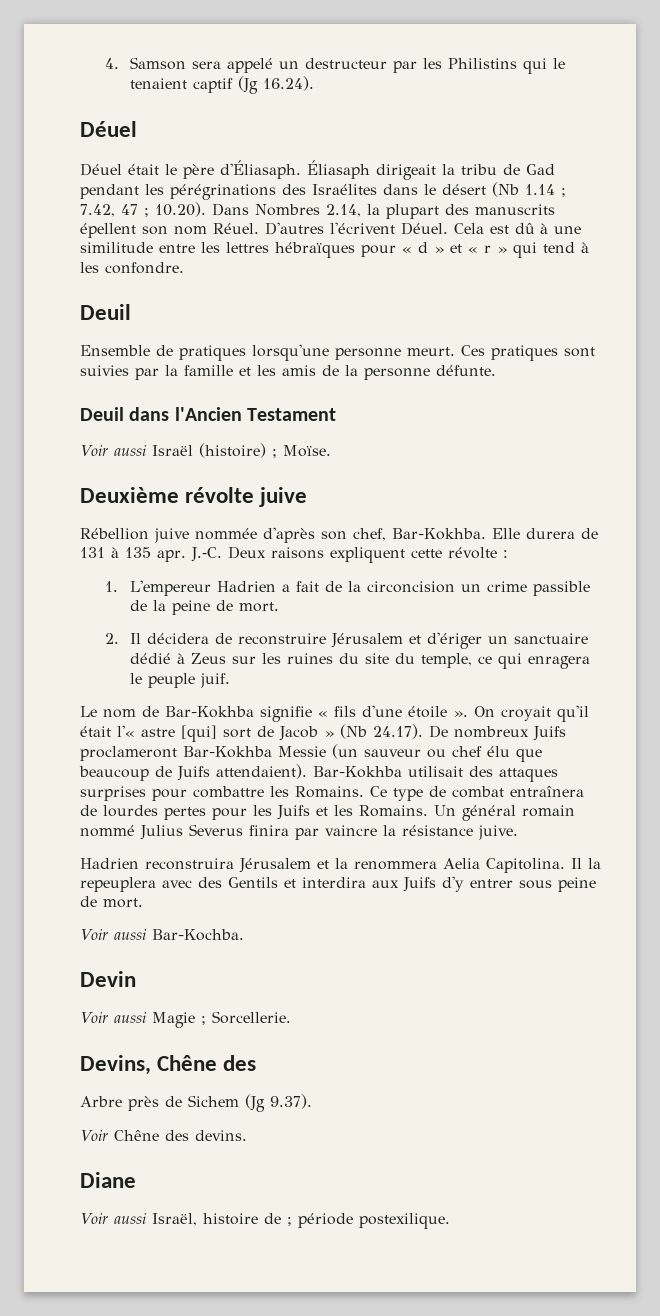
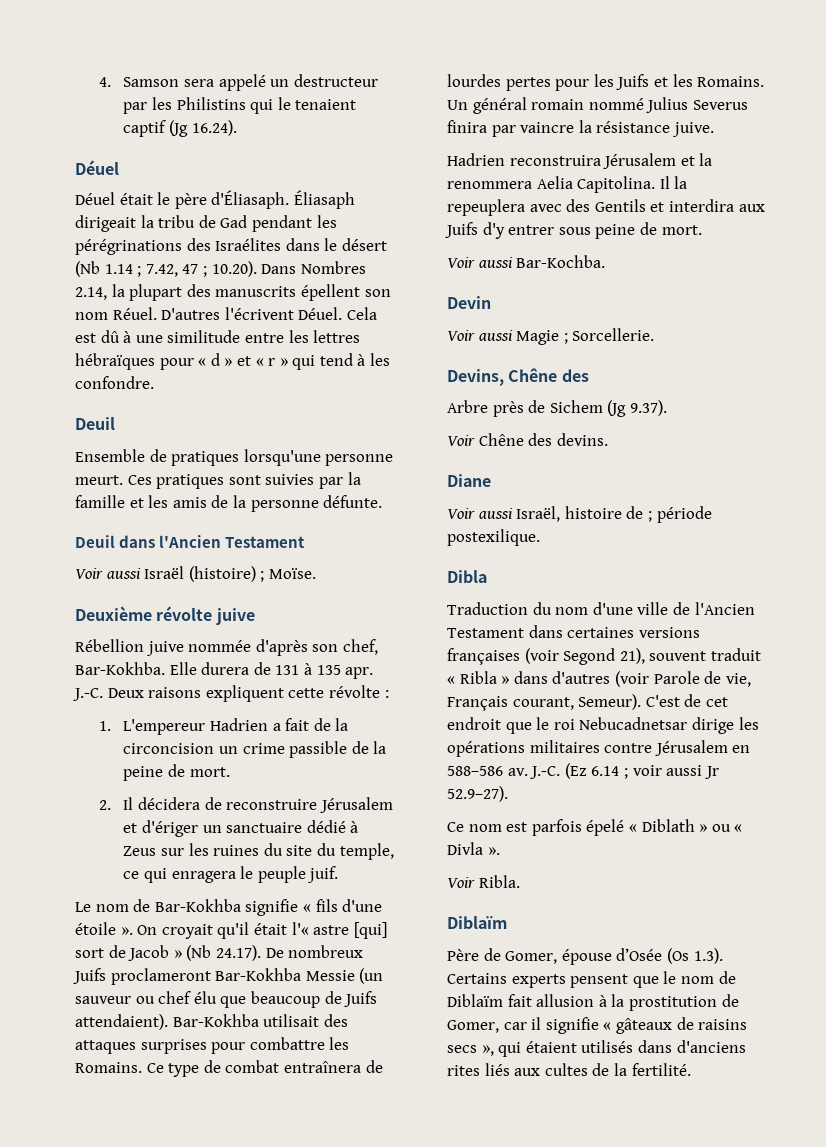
+ Dibla
+ Traduction du nom d'une ville de l'Ancien Testament dans certaines versions françaises (voir Segond 21), souvent traduit « Ribla » dans d'autres (voir Parole de vie, Français courant, Semeur). C'est de cet endroit que le roi Nebucadnetsar dirige les opérations militaires contre Jérusalem en 588–586 av. J.‑C. (Ez 6.14 ; voir aussi Jr 52.9–27).
+ Ce nom est parfois épelé « Diblath » ou « Divla ».
+ Voir Ribla.
+ Diblaïm
+ Père de Gomer, épouse d’Osée (Os 1.3). Certains experts pensent que le nom de Diblaïm fait allusion à la prostitution de Gomer, car il signifie « gâteaux de raisins secs », qui étaient utilisés dans d'anciens rites liés aux cultes de la fertilité.

